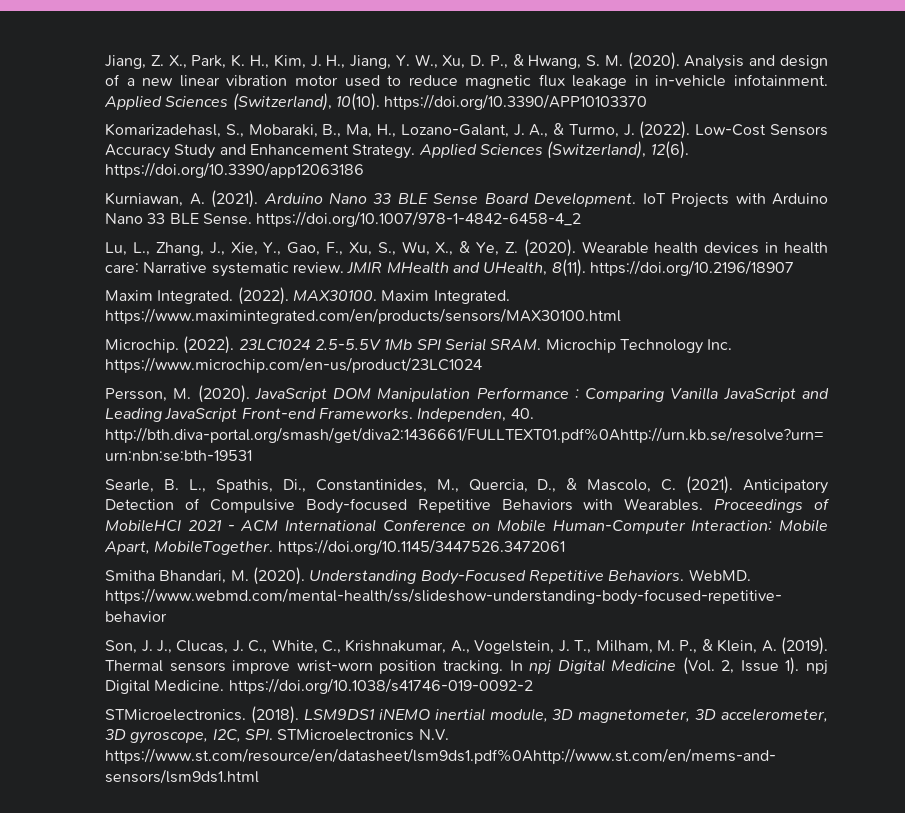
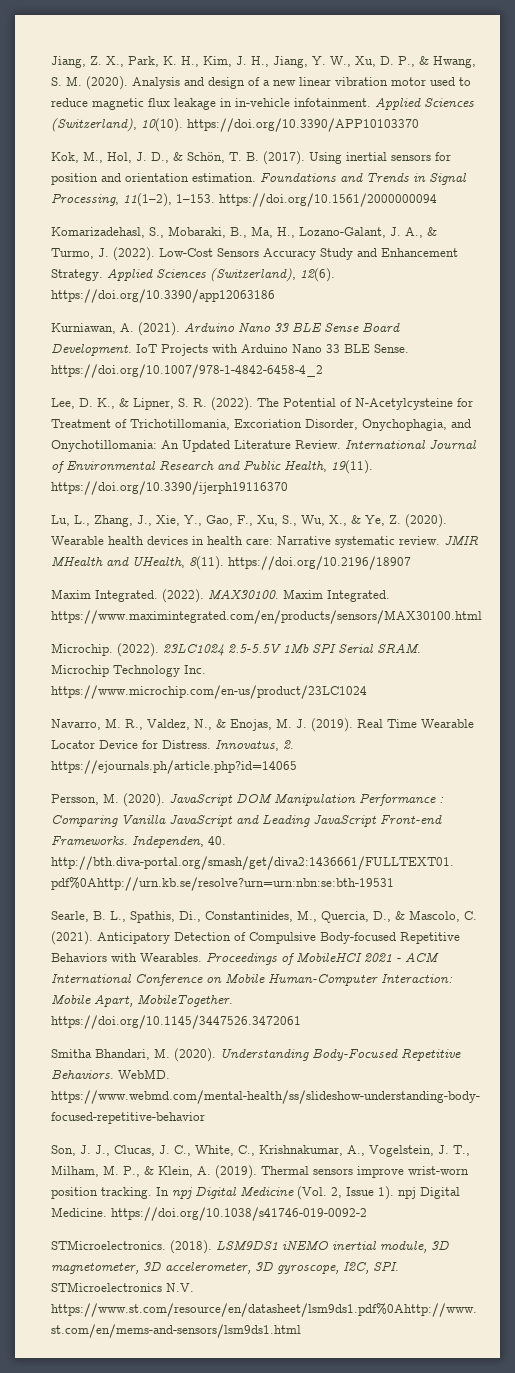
+ Kok, M., Hol, J. D., & Schön, T. B. (2017). Using inertial sensors for position and orientation estimation. Foundations and Trends in Signal Processing, 11(1–2), 1–153. https://doi.org/10.1561/2000000094
+ Lee, D. K., & Lipner, S. R. (2022). The Potential of N-Acetylcysteine for Treatment of Trichotillomania, Excoriation Disorder, Onychophagia, and Onychotillomania: An Updated Literature Review. International Journal of Environmental Research and Public Health, 19(11). https://doi.org/10.3390/ijerph19116370
+ Navarro, M. R., Valdez, N., & Enojas, M. J. (2019). Real Time Wearable Locator Device for Distress. Innovatus, 2. https://ejournals.ph/article.php?id=14065

